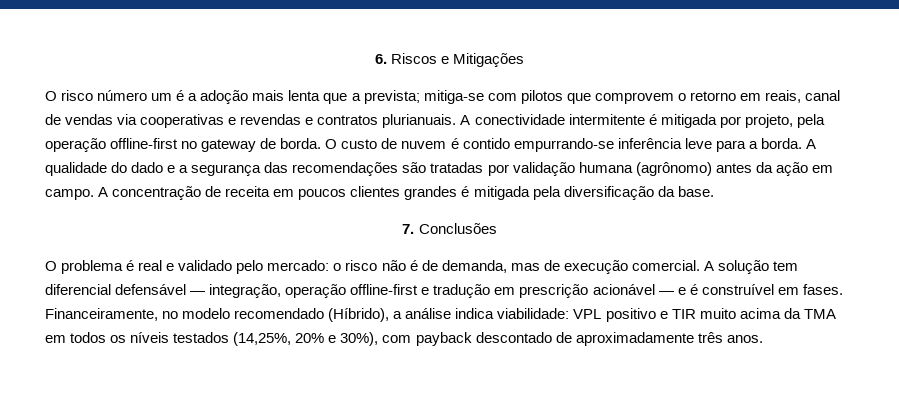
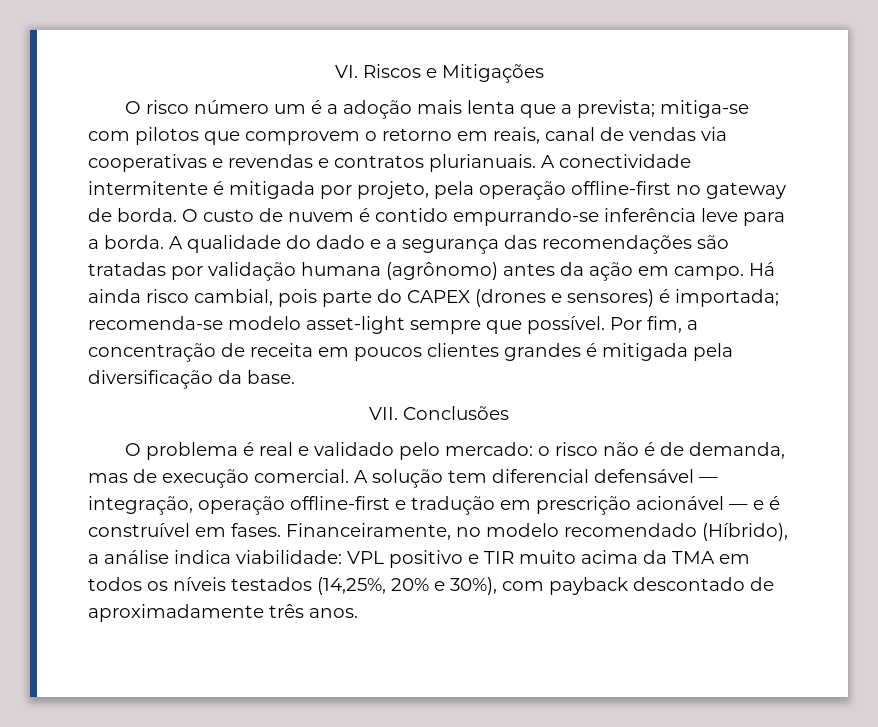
- 6. Riscos e Mitigações
+ VI. Riscos e Mitigações
- A concentração de receita em poucos clientes grandes é mitigada pela diversificação da base.
+ Há ainda risco cambial, pois parte do CAPEX (drones e sensores) é importada; recomenda-se modelo asset-light sempre que possível. Por fim, a concentração de receita em poucos clientes grandes é mitigada pela diversificação da base.
- 7. Conclusões
+ VII. Conclusões

